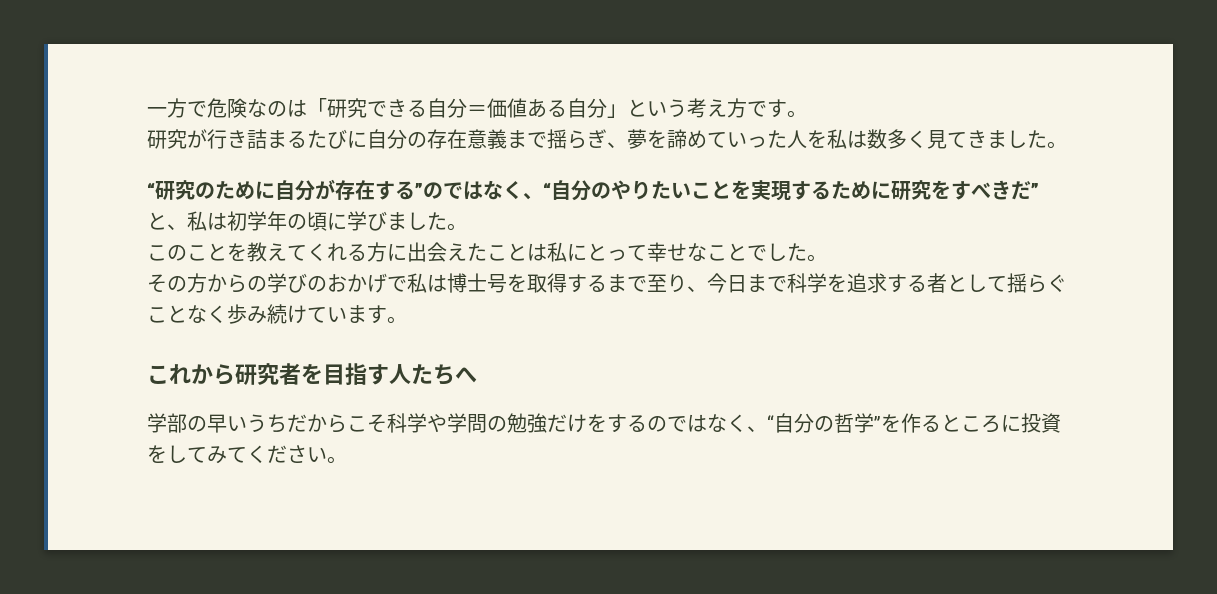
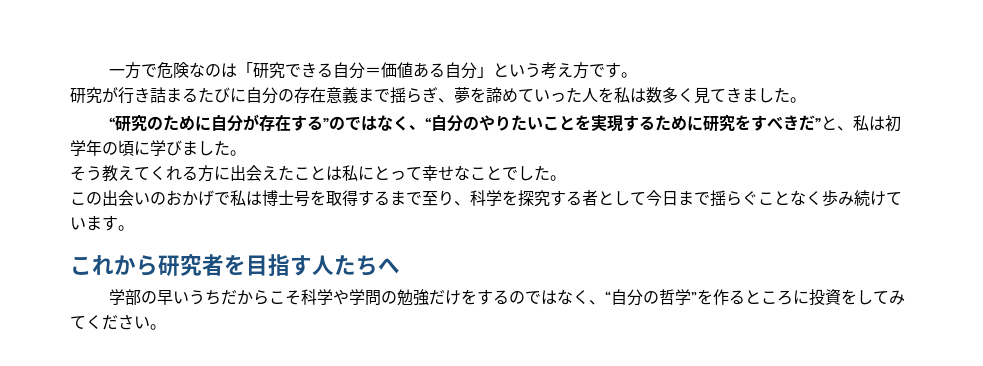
- このことを教えてくれる方に出会えたことは私にとって幸せなことでした。
+ そう教えてくれる方に出会えたことは私にとって幸せなことでした。
- その方からの学びのおかげで私は博士号を取得するまで至り、今日まで科学を追求する者として揺らぐことなく歩み続けています。
+ この出会いのおかげで私は博士号を取得するまで至り、科学を探究する者として今日まで揺らぐことなく歩み続けています。

